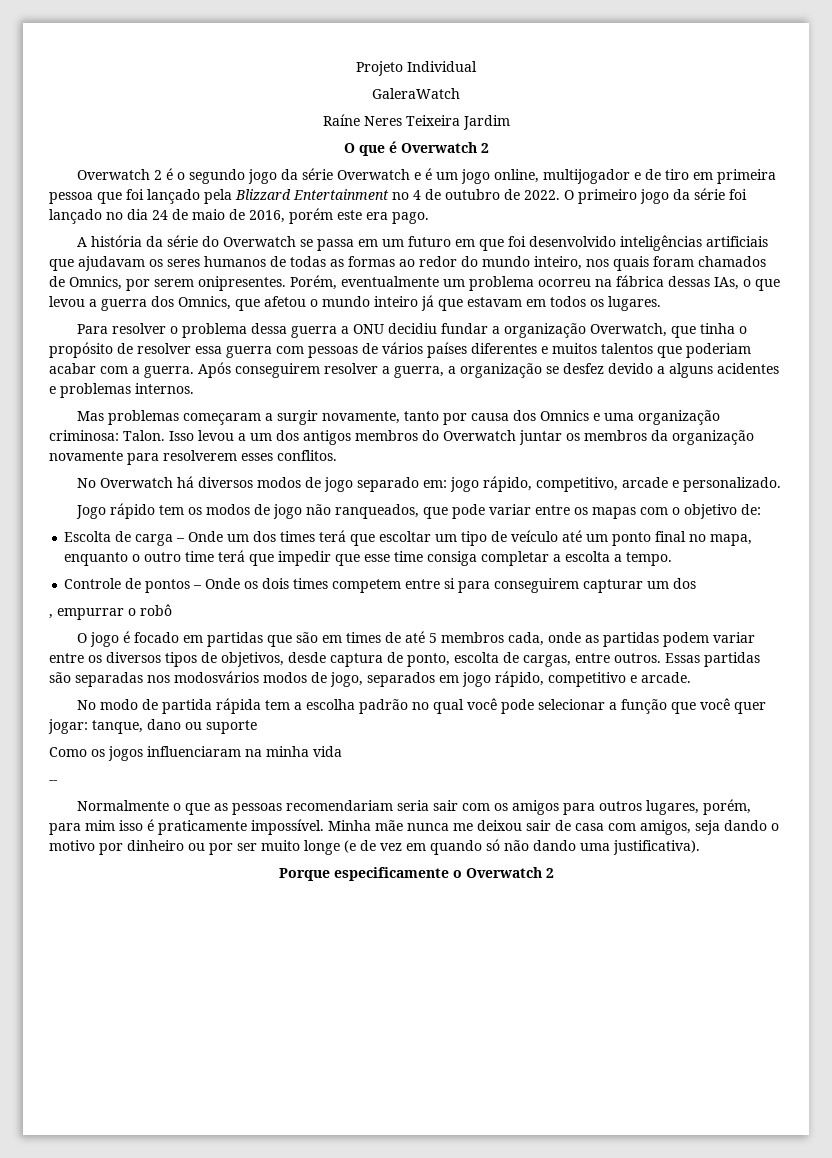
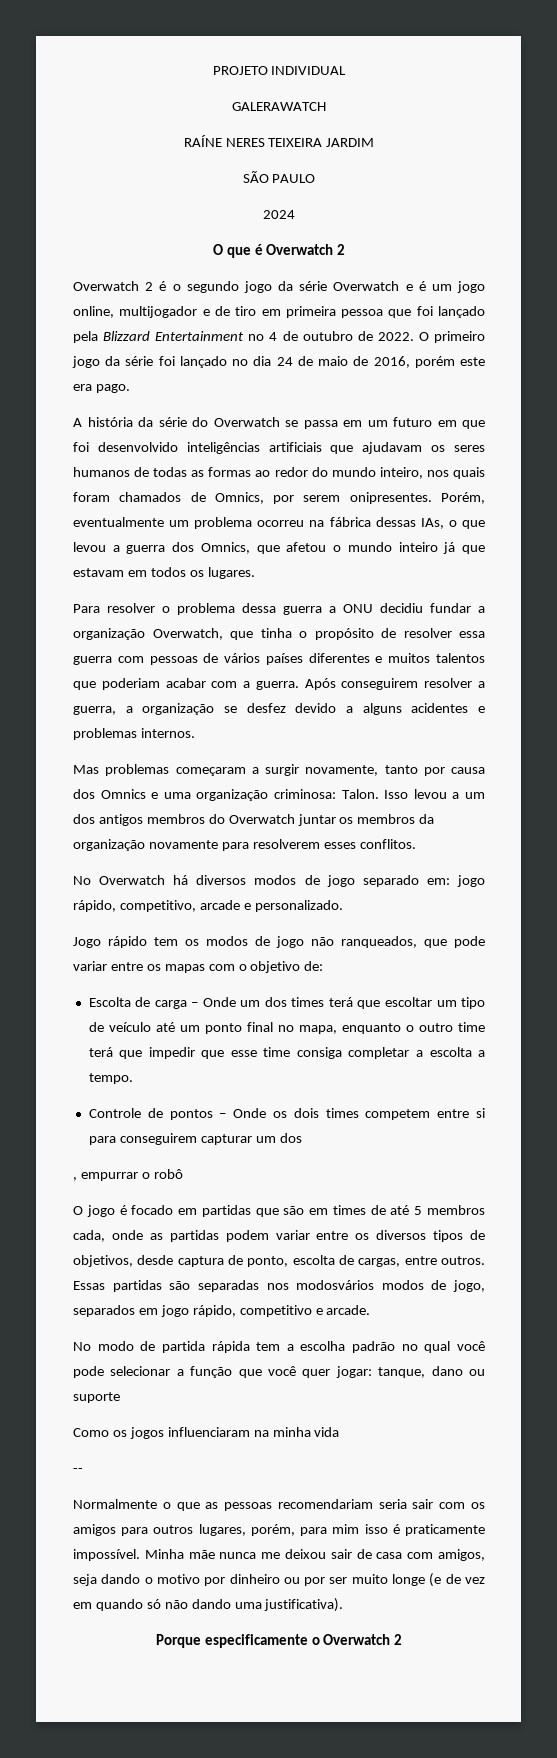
- Projeto Individual
- GaleraWatch
- Raíne Neres Teixeira Jardim
+ PROJETO INDIVIDUAL
+ GALERAWATCH
+ RAÍNE NERES TEIXEIRA JARDIM
+ SÃO PAULO
+ 2024

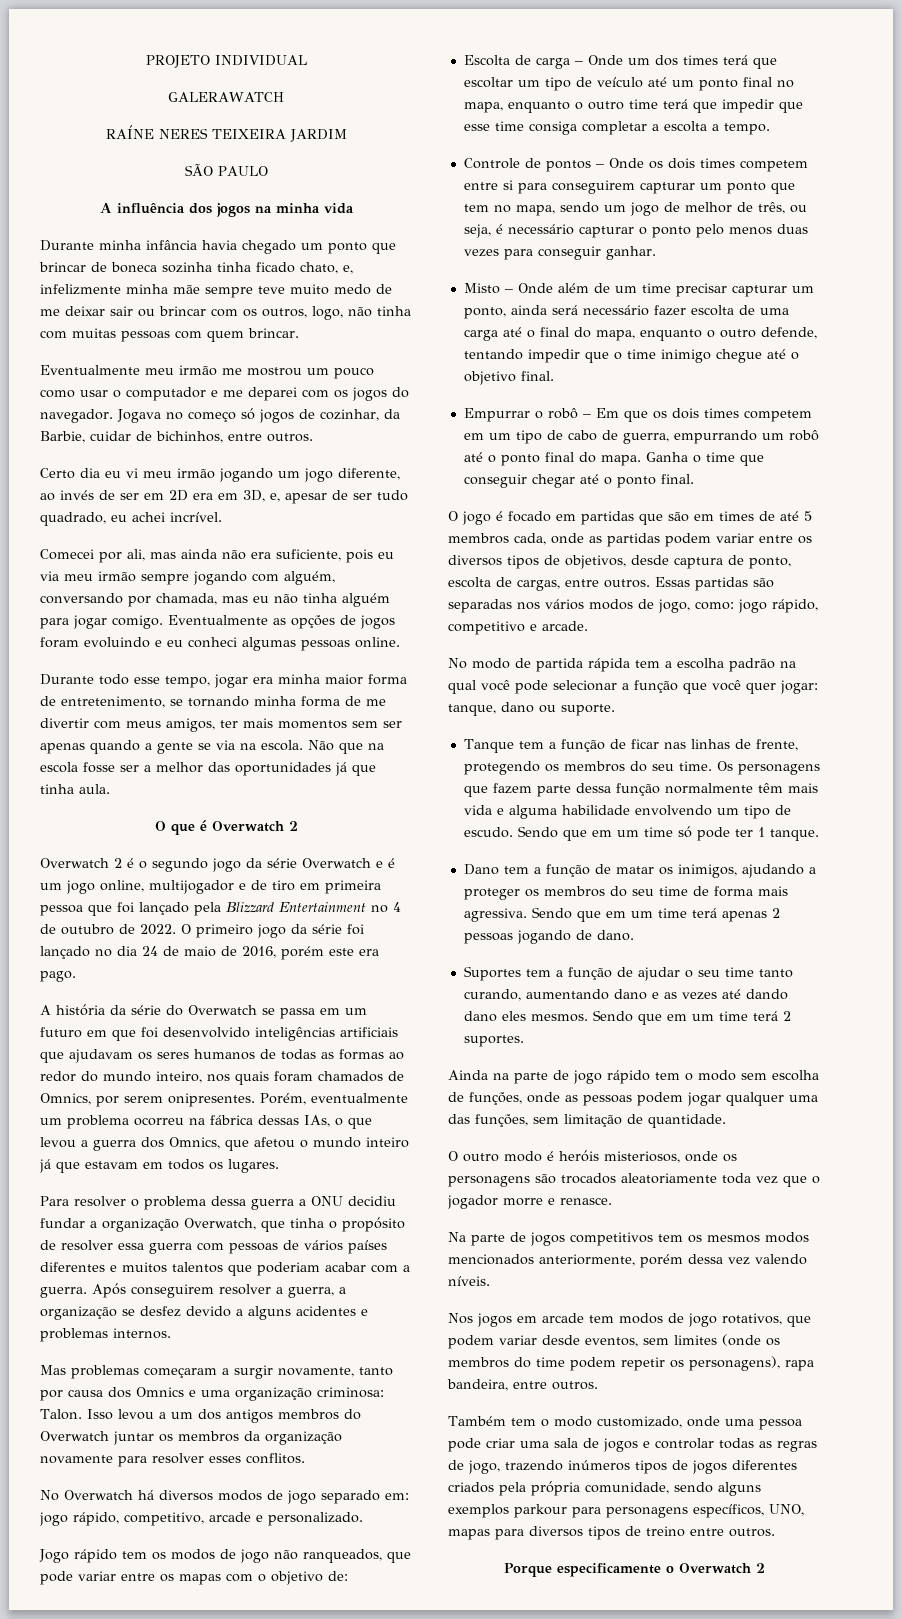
- 2024
+ A influência dos jogos na minha vida
+ Durante minha infância havia chegado um ponto que brincar de boneca sozinha tinha ficado chato, e, infelizmente minha mãe sempre teve muito medo de me deixar sair ou brincar com os outros, logo, não tinha com muitas pessoas com quem brincar.
+ Eventualmente meu irmão me mostrou um pouco como usar o computador e me deparei com os jogos do navegador. Jogava no começo só jogos de cozinhar, da Barbie, cuidar de bichinhos, entre outros.
+ Certo dia eu vi meu irmão jogando um jogo diferente, ao invés de ser em 2D era em 3D, e, apesar de ser tudo quadrado, eu achei incrível.
+ Comecei por ali, mas ainda não era suficiente, pois eu via meu irmão sempre jogando com alguém, conversando por chamada, mas eu não tinha alguém para jogar comigo. Eventualmente as opções de jogos foram evoluindo e eu conheci algumas pessoas online.
+ Durante todo esse tempo, jogar era minha maior forma de entretenimento, se tornando minha forma de me divertir com meus amigos, ter mais momentos sem ser apenas quando a gente se via na escola. Não que na escola fosse ser a melhor das oportunidades já que tinha aula.
- Isso levou a um dos antigos membros do Overwatch juntar os membros da organização novamente para resolverem esses conflitos.
+ Isso levou a um dos antigos membros do Overwatch juntar os membros da organização novamente para resolver esses conflitos.
- Controle de pontos – Onde os dois times competem entre si para conseguirem capturar um dos
- , empurrar o robô
+ Controle de pontos – Onde os dois times competem entre si para conseguirem capturar um ponto que tem no mapa, sendo um jogo de melhor de três, ou seja, é necessário capturar o ponto pelo menos duas vezes para conseguir ganhar.
+ Misto – Onde além de um time precisar capturar um ponto, ainda será necessário fazer escolta de uma carga até o final do mapa, enquanto o outro defende, tentando impedir que o time inimigo chegue até o objetivo final.
+ Empurrar o robô – Em que os dois times competem em um tipo de cabo de guerra, empurrando um robô até o ponto final do mapa. Ganha o time que conseguir chegar até o ponto final.
- Essas partidas são separadas nos modosvários modos de jogo, separados em jogo rápido, competitivo e arcade.
+ Essas partidas são separadas nos vários modos de jogo, como: jogo rápido, competitivo e arcade.
- No modo de partida rápida tem a escolha padrão no qual você pode selecionar a função que você quer jogar: tanque, dano ou suporte
- Como os jogos influenciaram na minha vida
- --
- Normalmente o que as pessoas recomendariam seria sair com os amigos para outros lugares, porém, para mim isso é praticamente impossível. Minha mãe nunca me deixou sair de casa com amigos, seja dando o motivo por dinheiro ou por ser muito longe (e de vez em quando só não dando uma justificativa).
+ No modo de partida rápida tem a escolha padrão na qual você pode selecionar a função que você quer jogar: tanque, dano ou suporte.
+ Tanque tem a função de ficar nas linhas de frente, protegendo os membros do seu time. Os personagens que fazem parte dessa função normalmente têm mais vida e alguma habilidade envolvendo um tipo de escudo. Sendo que em um time só pode ter 1 tanque.
+ Dano tem a função de matar os inimigos, ajudando a proteger os membros do seu time de forma mais agressiva. Sendo que em um time terá apenas 2 pessoas jogando de dano.
+ Suportes tem a função de ajudar o seu time tanto curando, aumentando dano e as vezes até dando dano eles mesmos. Sendo que em um time terá 2 suportes.
+ Ainda na parte de jogo rápido tem o modo sem escolha de funções, onde as pessoas podem jogar qualquer uma das funções, sem limitação de quantidade.
+ O outro modo é heróis misteriosos, onde os personagens são trocados aleatoriamente toda vez que o jogador morre e renasce.
+ Na parte de jogos competitivos tem os mesmos modos mencionados anteriormente, porém dessa vez valendo níveis.
+ Nos jogos em arcade tem modos de jogo rotativos, que podem variar desde eventos, sem limites (onde os membros do time podem repetir os personagens), rapa bandeira, entre outros.
+ Também tem o modo customizado, onde uma pessoa pode criar uma sala de jogos e controlar todas as regras de jogo, trazendo inúmeros tipos de jogos diferentes criados pela própria comunidade, sendo alguns exemplos parkour para personagens específicos, UNO, mapas para diversos tipos de treino entre outros.

